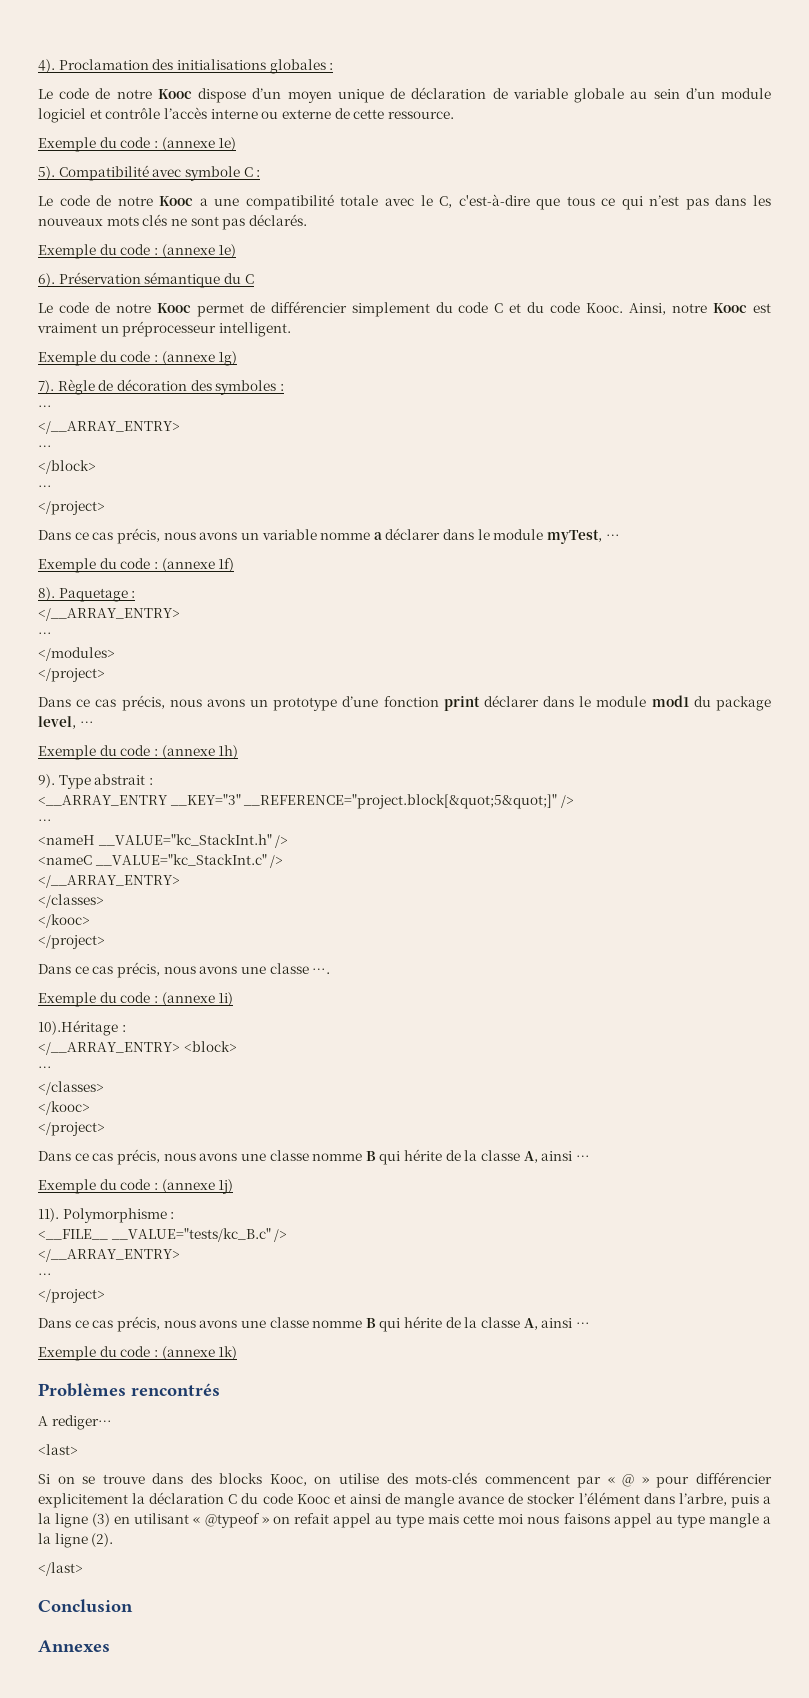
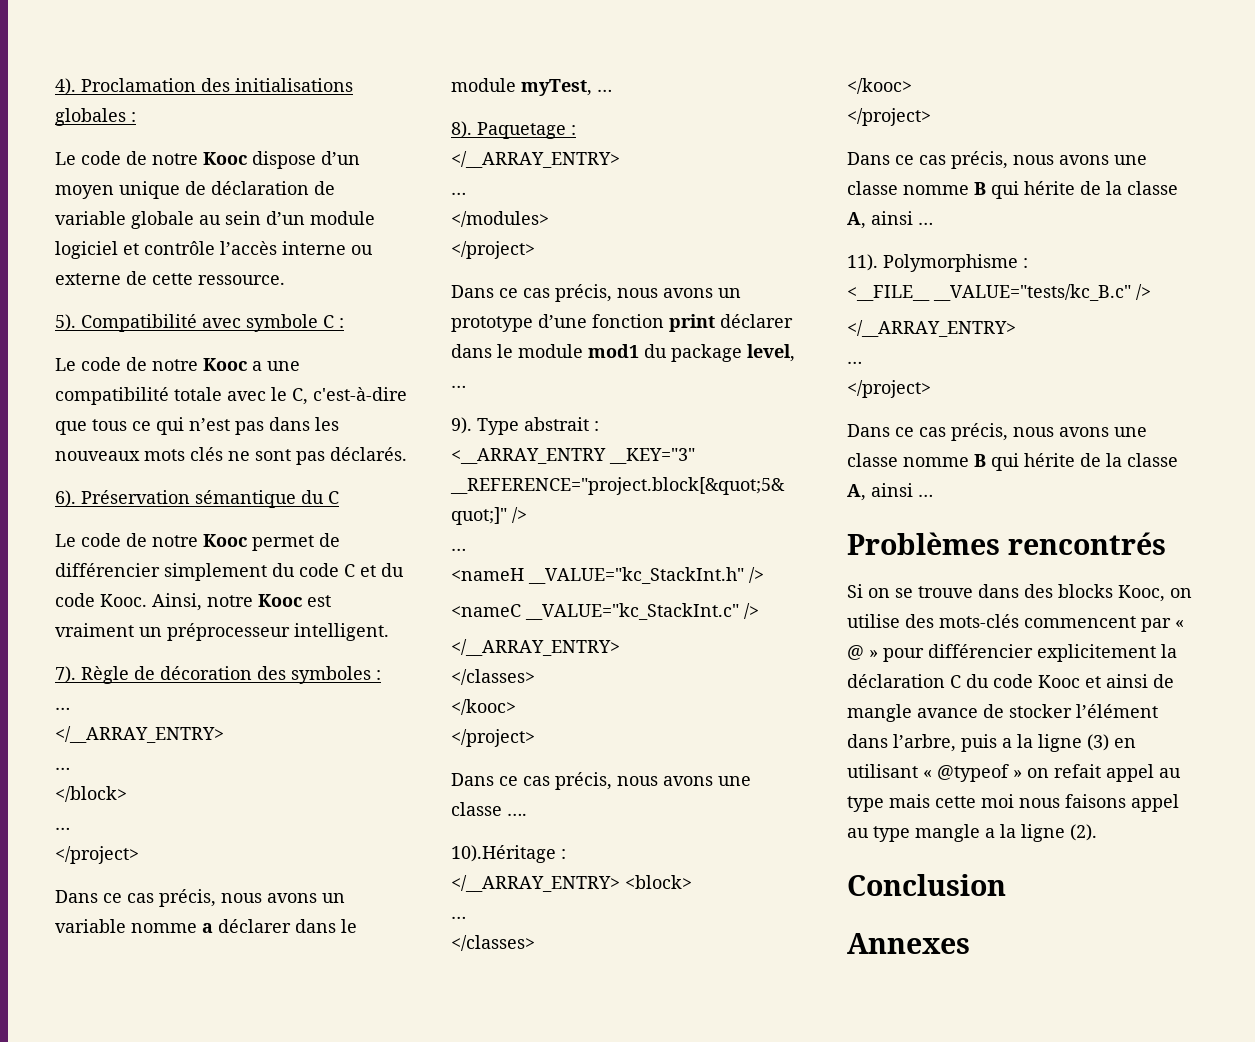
  Le code de notre Kooc dispose d’un moyen unique de déclaration de variable globale au sein d’un module logiciel et contrôle l’accès interne ou externe de cette ressource.
- Exemple du code : (annexe 1e)
  Le code de notre Kooc a une compatibilité totale avec le C, c'est-à-dire que tous ce qui n’est pas dans les nouveaux mots clés ne sont pas déclarés.
- Exemple du code : (annexe 1e)
- Exemple du code : (annexe 1g)
- Exemple du code : (annexe 1f)
- Exemple du code : (annexe 1h)
- Exemple du code : (annexe 1i)
- Exemple du code : (annexe 1j)
- Exemple du code : (annexe 1k)
- A rediger…
- <last>
- </last>

